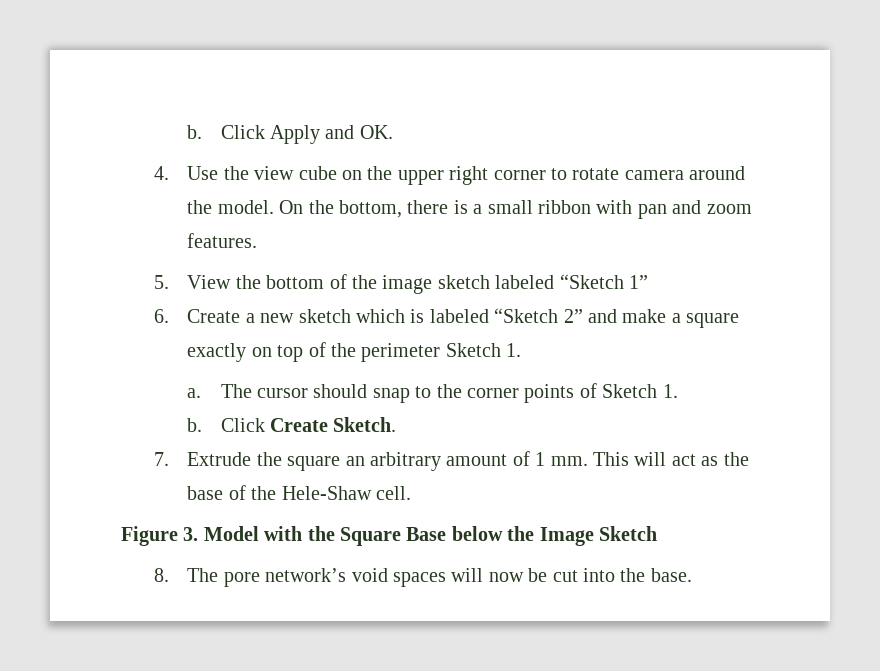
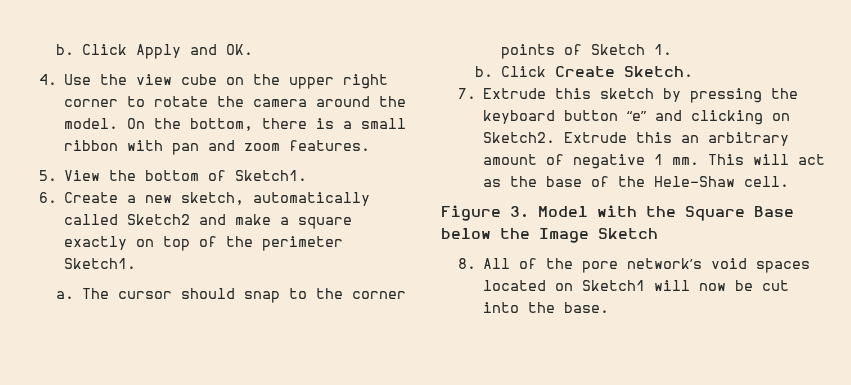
- 4. Use the view cube on the upper right corner to rotate camera around the model.
+ 4. Use the view cube on the upper right corner to rotate the camera around the model.
- 5. View the bottom of the image sketch labeled “Sketch 1”
- 6. Create a new sketch which is labeled “Sketch 2” and make a square exactly on top of the perimeter Sketch 1.
+ 5. View the bottom of Sketch1.
+ 6. Create a new sketch, automatically called Sketch2 and make a square exactly on top of the perimeter Sketch1.
- 7. Extrude the square an arbitrary amount of 1 mm.
+ 7. Extrude this sketch by pressing the keyboard button “e” and clicking on Sketch2. Extrude this an arbitrary amount of negative 1 mm.
- 8. The pore network’s void spaces will now be cut into the base.
+ 8. All of the pore network’s void spaces located on Sketch1 will now be cut into the base.

